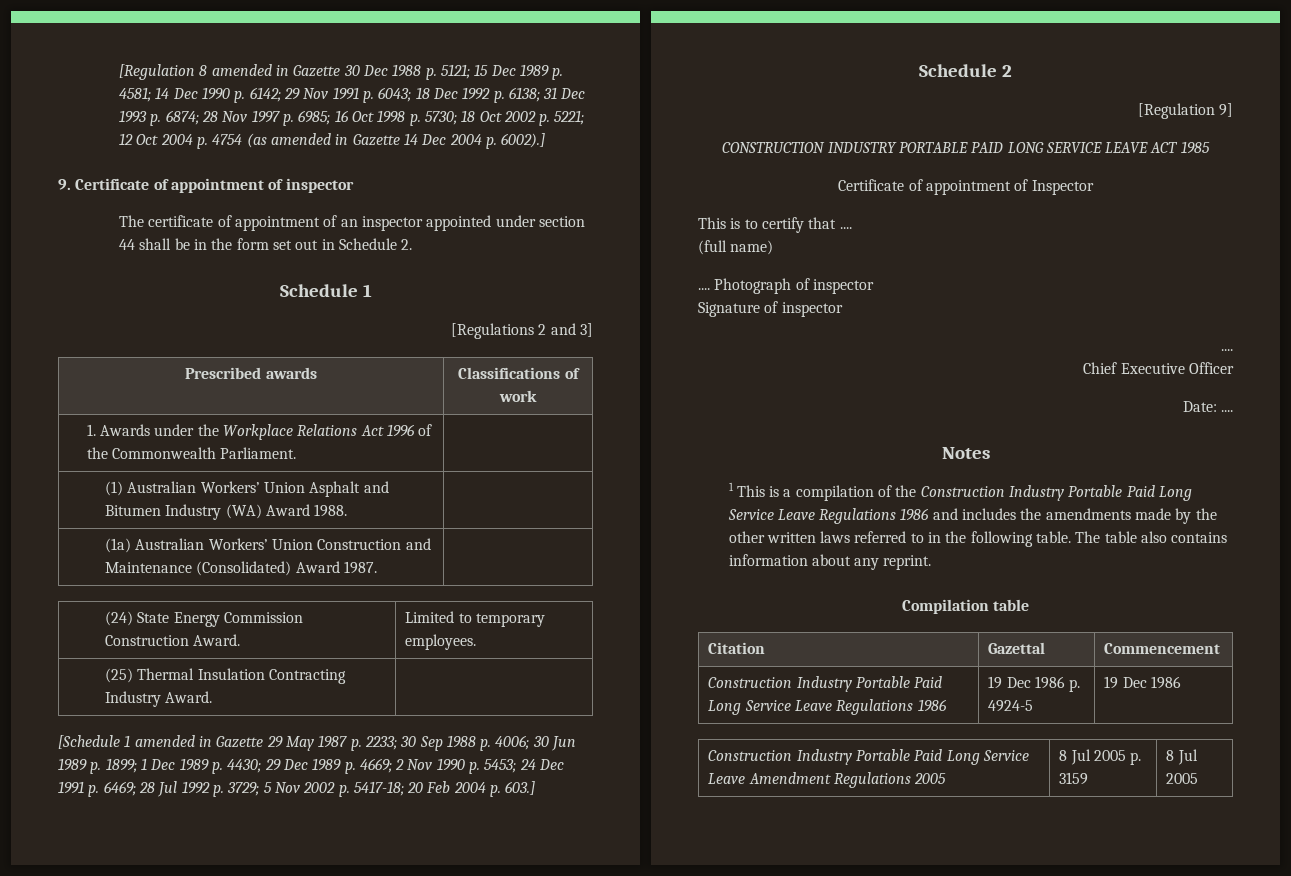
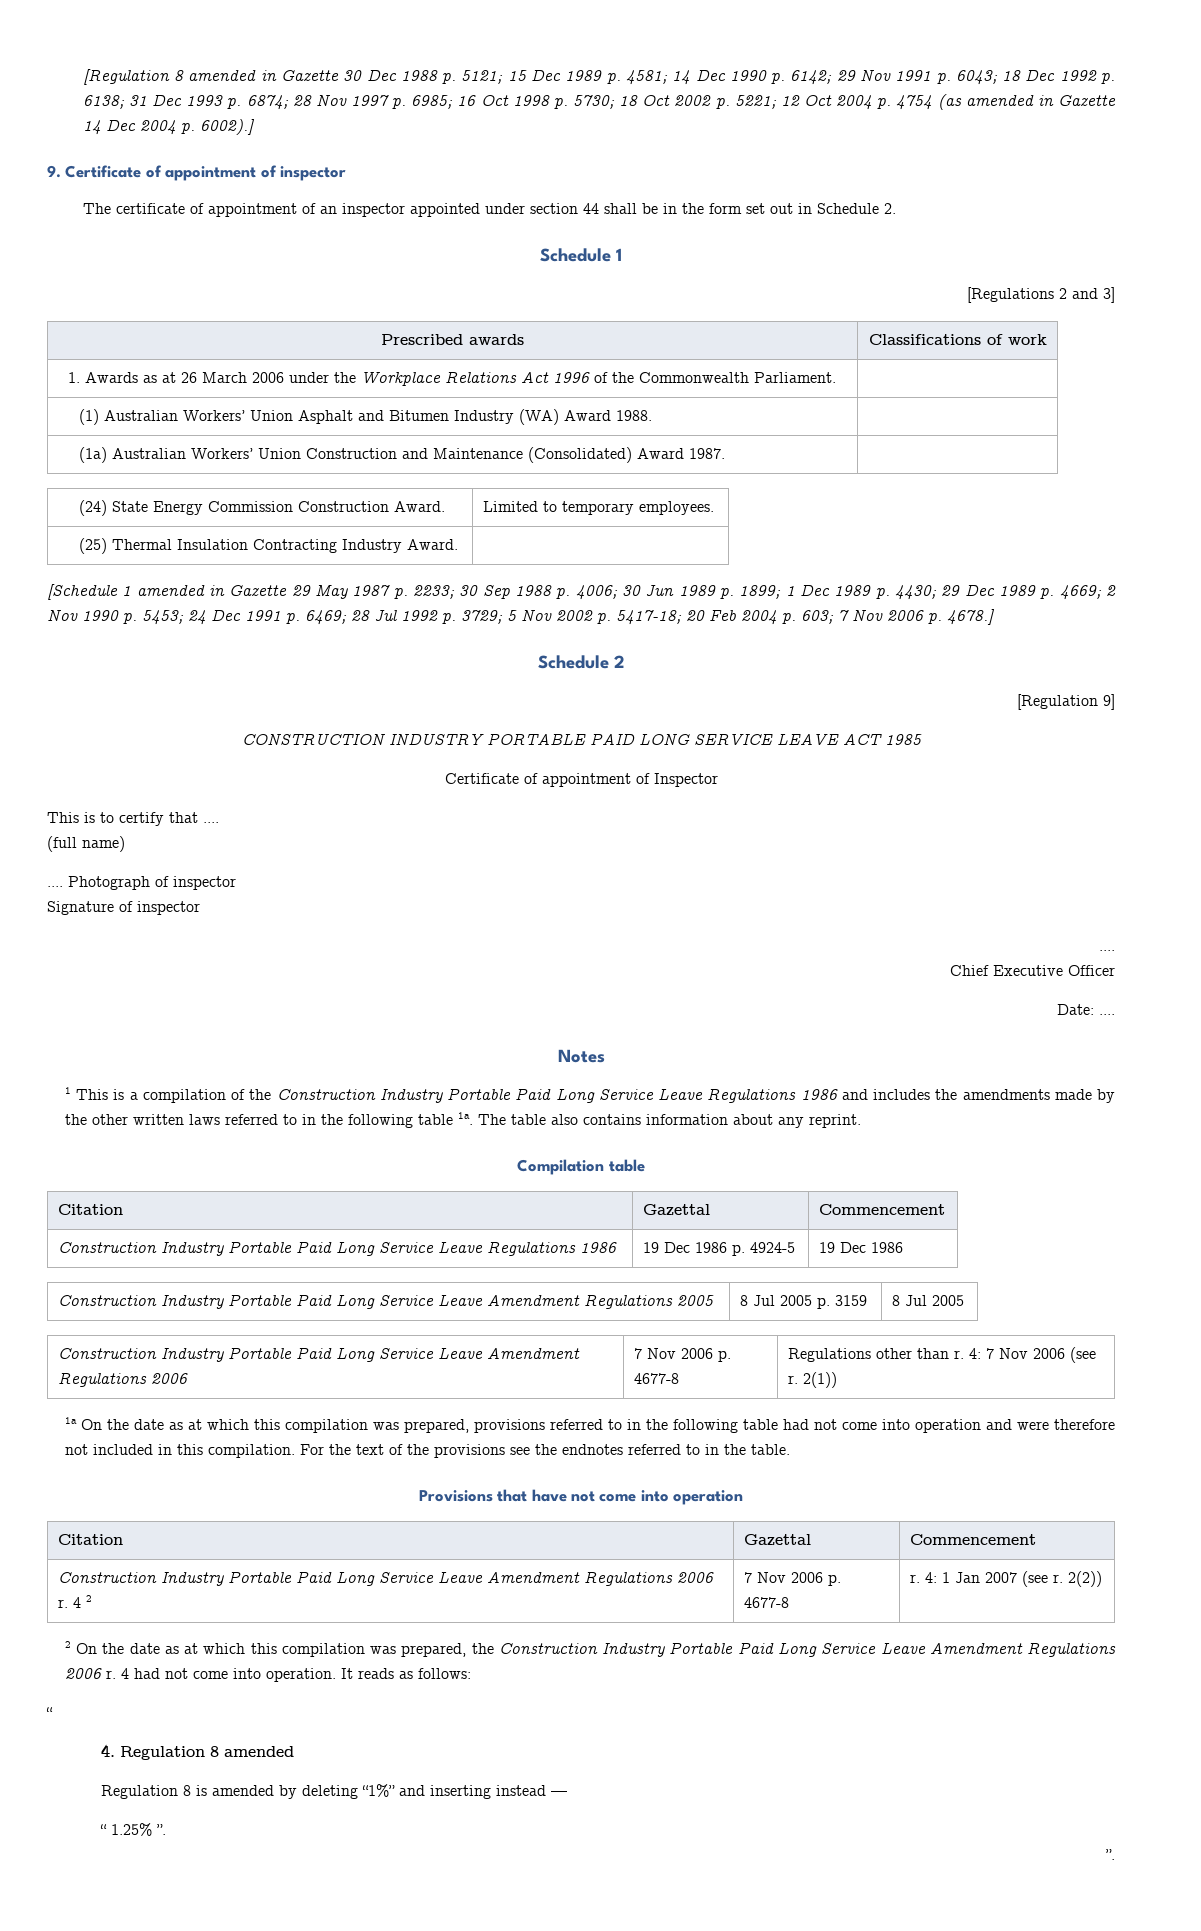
- 1. Awards under the Workplace Relations Act 1996 of the Commonwealth Parliament. |
+ 1. Awards as at 26 March 2006 under the Workplace Relations Act 1996 of the Commonwealth Parliament. |
- [Schedule 1 amended in Gazette 29 May 1987 p. 2233; 30 Sep 1988 p. 4006; 30 Jun 1989 p. 1899; 1 Dec 1989 p. 4430; 29 Dec 1989 p. 4669; 2 Nov 1990 p. 5453; 24 Dec 1991 p. 6469; 28 Jul 1992 p. 3729; 5 Nov 2002 p. 5417-18; 20 Feb 2004 p. 603.]
+ [Schedule 1 amended in Gazette 29 May 1987 p. 2233; 30 Sep 1988 p. 4006; 30 Jun 1989 p. 1899; 1 Dec 1989 p. 4430; 29 Dec 1989 p. 4669; 2 Nov 1990 p. 5453; 24 Dec 1991 p. 6469; 28 Jul 1992 p. 3729; 5 Nov 2002 p. 5417-18; 20 Feb 2004 p. 603; 7 Nov 2006 p. 4678.]
- 1 This is a compilation of the Construction Industry Portable Paid Long Service Leave Regulations 1986 and includes the amendments made by the other written laws referred to in the following table.
+ 1 This is a compilation of the Construction Industry Portable Paid Long Service Leave Regulations 1986 and includes the amendments made by the other written laws referred to in the following table 1a.
+ Construction Industry Portable Paid Long Service Leave Amendment Regulations 2006 | 7 Nov 2006 p. 4677-8 | Regulations other than r. 4: 7 Nov 2006 (see r. 2(1))
+ 1a On the date as at which this compilation was prepared, provisions referred to in the following table had not come into operation and were therefore not included in this compilation. For the text of the provisions see the endnotes referred to in the table.
+ Provisions that have not come into operation
+ Citation | Gazettal | Commencement
+ Construction Industry Portable Paid Long Service Leave Amendment Regulations 2006 r. 4 2 | 7 Nov 2006 p. 4677-8 | r. 4: 1 Jan 2007 (see r. 2(2))
+ 2 On the date as at which this compilation was prepared, the Construction Industry Portable Paid Long Service Leave Amendment Regulations 2006 r. 4 had not come into operation. It reads as follows:
+ “
+ 4. Regulation 8 amended
+ Regulation 8 is amended by deleting “1%” and inserting instead —
+ “ 1.25% ”.
+ ”.

